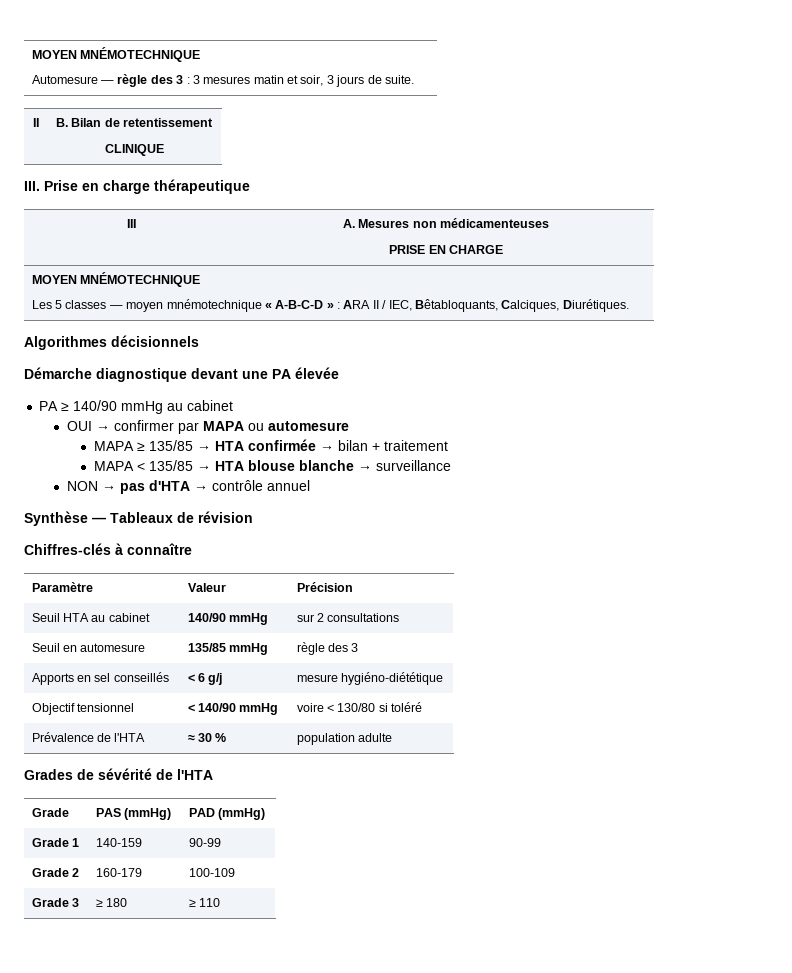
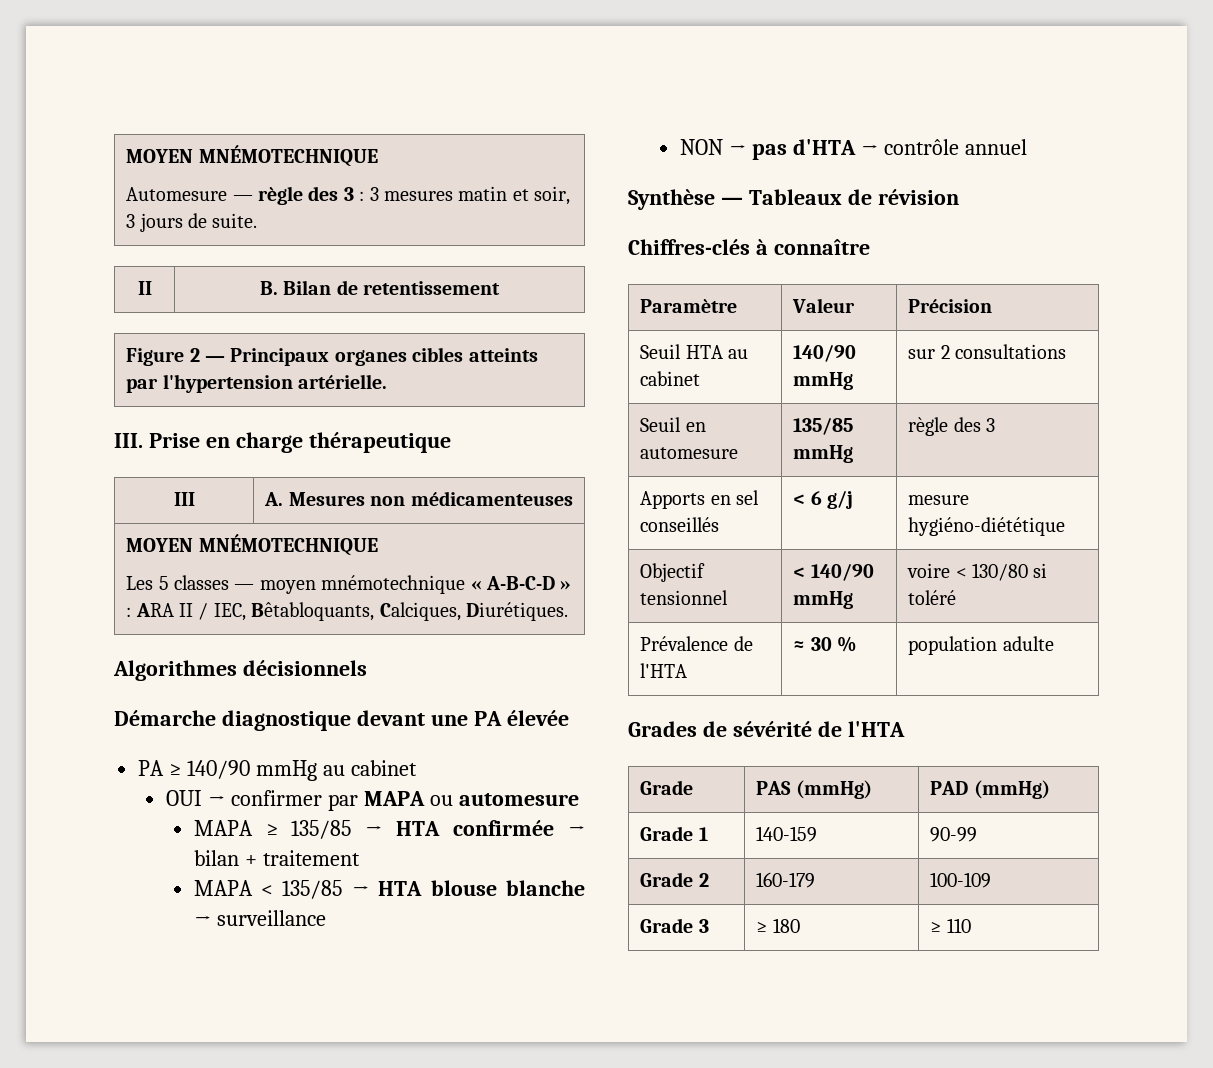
  II | B. Bilan de retentissement
- CLINIQUE
+ Figure 2 — Principaux organes cibles atteints par l'hypertension artérielle.
  III | A. Mesures non médicamenteuses
- PRISE EN CHARGE

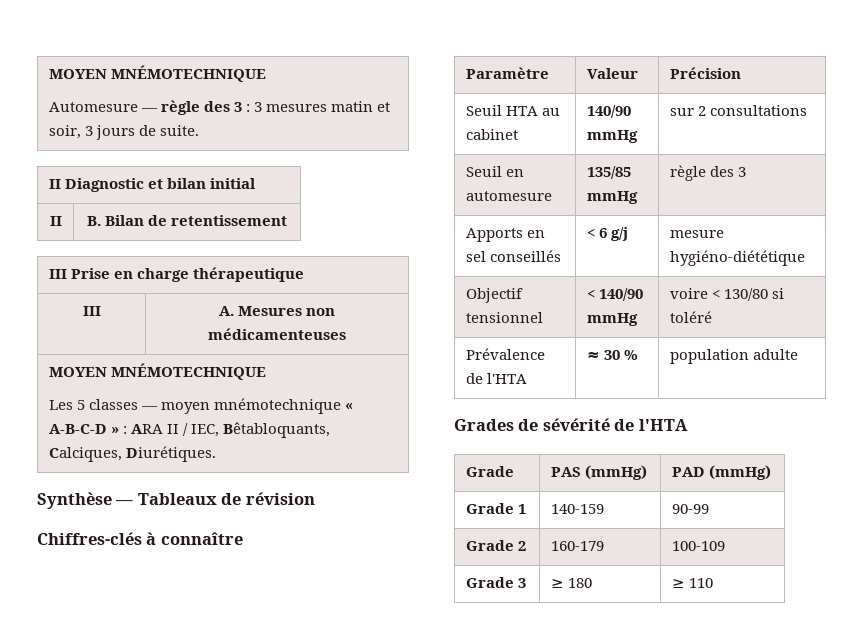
+ II Diagnostic et bilan initial
- Figure 2 — Principaux organes cibles atteints par l'hypertension artérielle.
- III. Prise en charge thérapeutique
+ III Prise en charge thérapeutique
- Algorithmes décisionnels
- Démarche diagnostique devant une PA élevée
- PA ≥ 140/90 mmHg au cabinet
- OUI → confirmer par MAPA ou automesure
- MAPA ≥ 135/85 → HTA confirmée → bilan + traitement
- MAPA < 135/85 → HTA blouse blanche → surveillance
- NON → pas d'HTA → contrôle annuel

